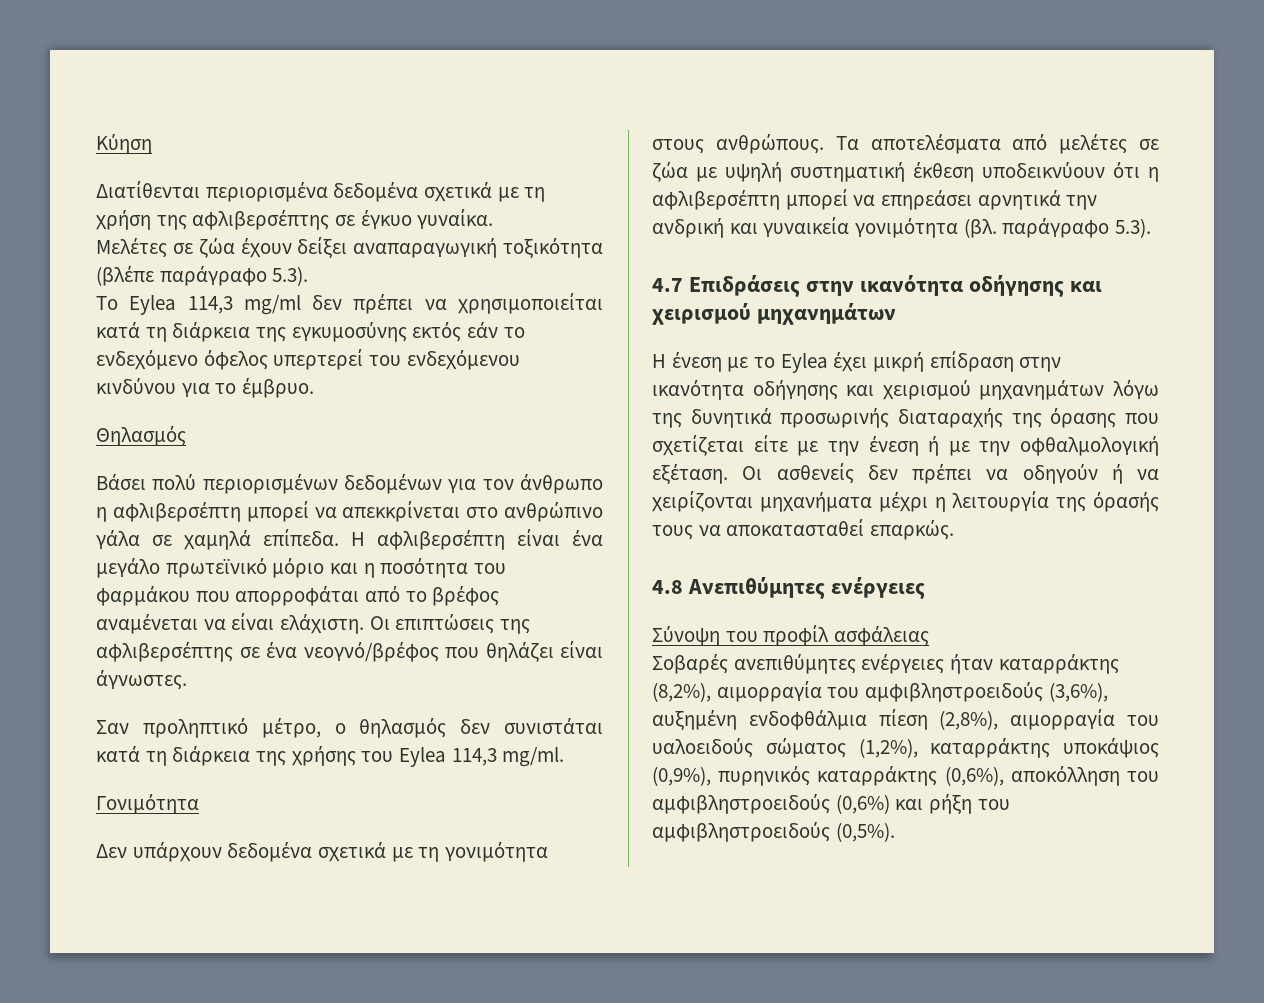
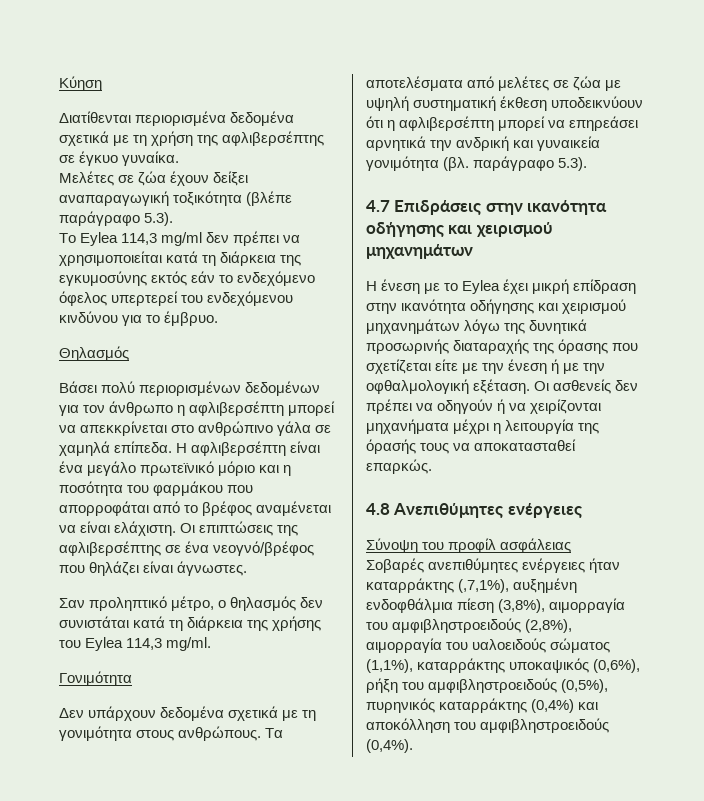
- Σοβαρές ανεπιθύμητες ενέργειες ήταν καταρράκτης (8,2%), αιμορραγία του αμφιβληστροειδούς (3,6%), αυξημένη ενδοφθάλμια πίεση (2,8%), αιμορραγία του υαλοειδούς σώματος (1,2%), καταρράκτης υποκάψιος (0,9%), πυρηνικός καταρράκτης (0,6%), αποκόλληση του αμφιβληστροειδούς (0,6%) και ρήξη του αμφιβληστροειδούς (0,5%).
+ Σοβαρές ανεπιθύμητες ενέργειες ήταν καταρράκτης (,7,1%), αυξημένη ενδοφθάλμια πίεση (3,8%), αιμορραγία του αμφιβληστροειδούς (2,8%), αιμορραγία του υαλοειδούς σώματος (1,1%), καταρράκτης υποκαψικός (0,6%), ρήξη του αμφιβληστροειδούς (0,5%), πυρηνικός καταρράκτης (0,4%) και αποκόλληση του αμφιβληστροειδούς (0,4%).

